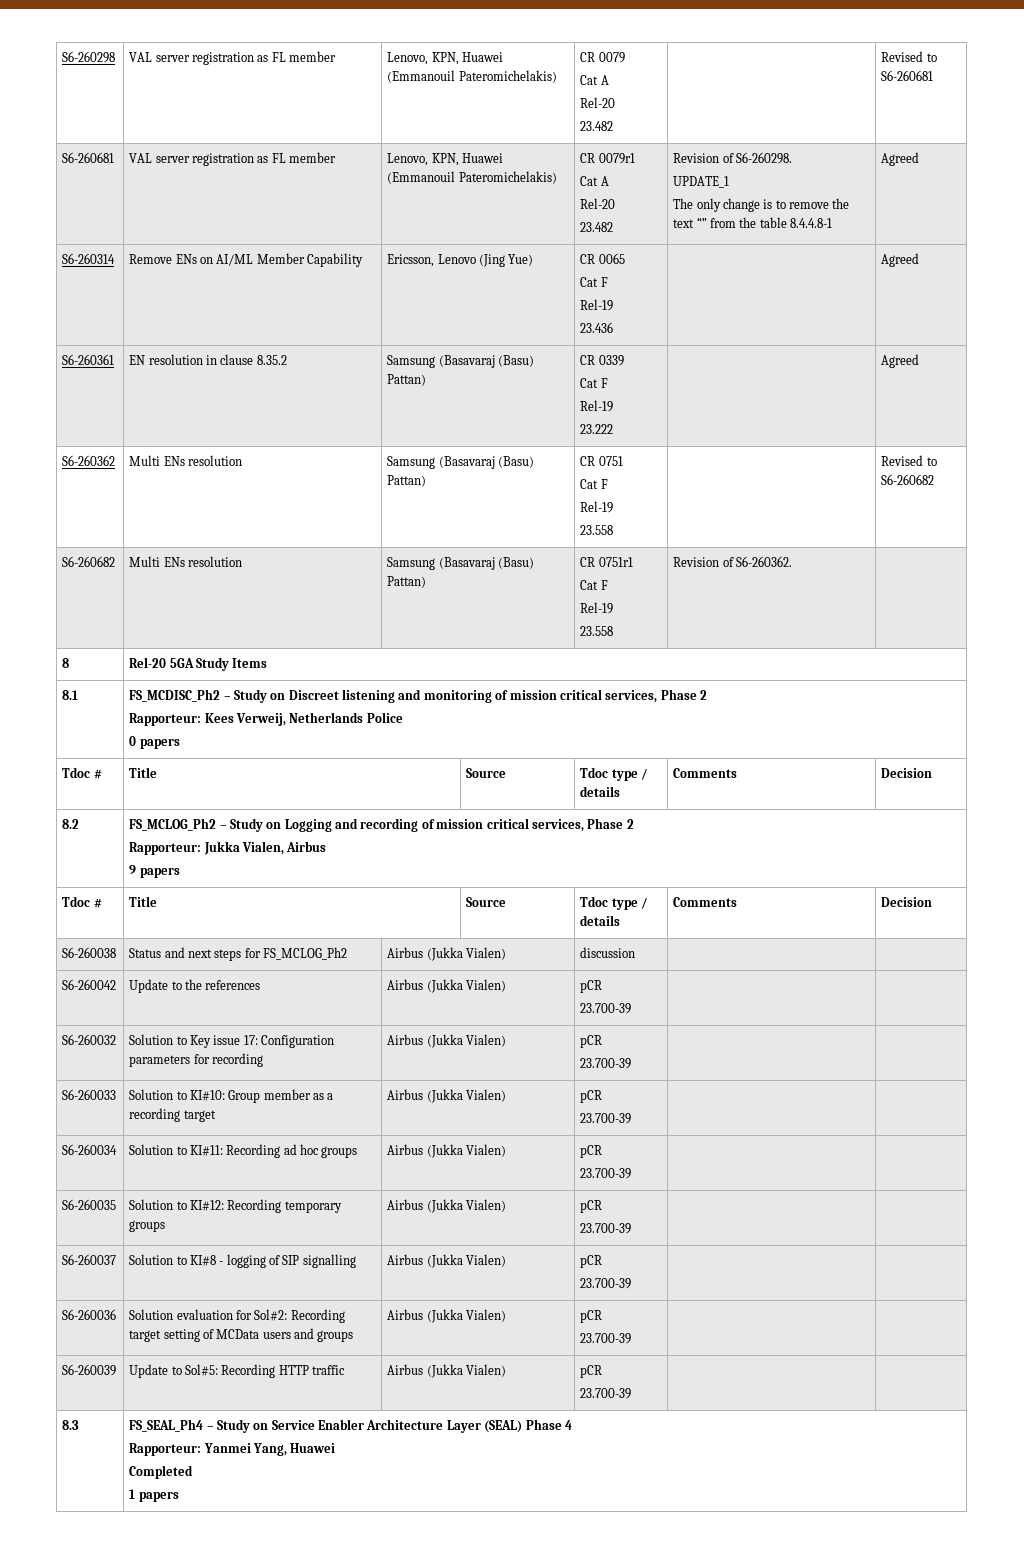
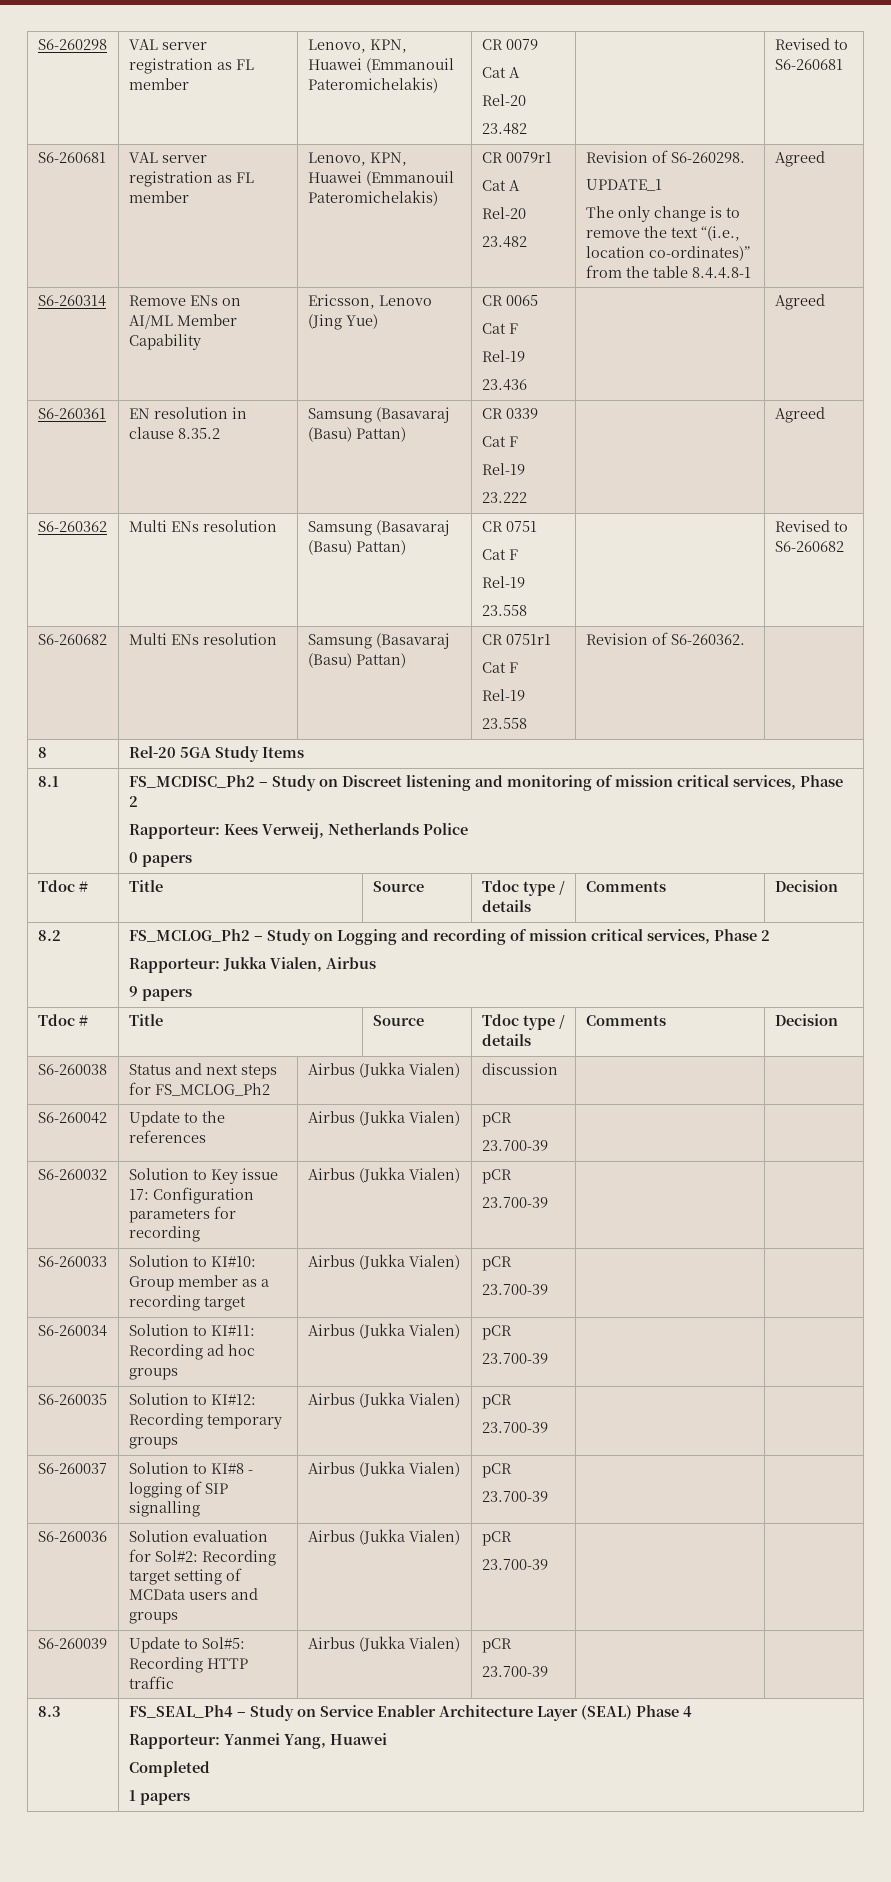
  S6-260681 | VAL server registration as FL member | Lenovo, KPN, Huawei (Emmanouil Pateromichelakis) | CR 0079r1
  Cat A
  Rel-20
  23.482 | Revision of S6-260298.
  UPDATE_1
- The only change is to remove the text “” from the table 8.4.4.8-1 | Agreed
+ The only change is to remove the text “(i.e., location co-ordinates)” from the table 8.4.4.8-1 | Agreed

